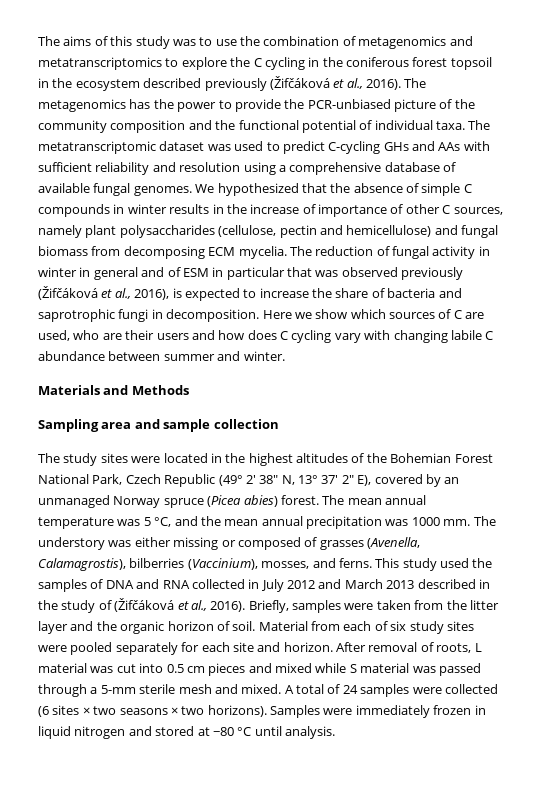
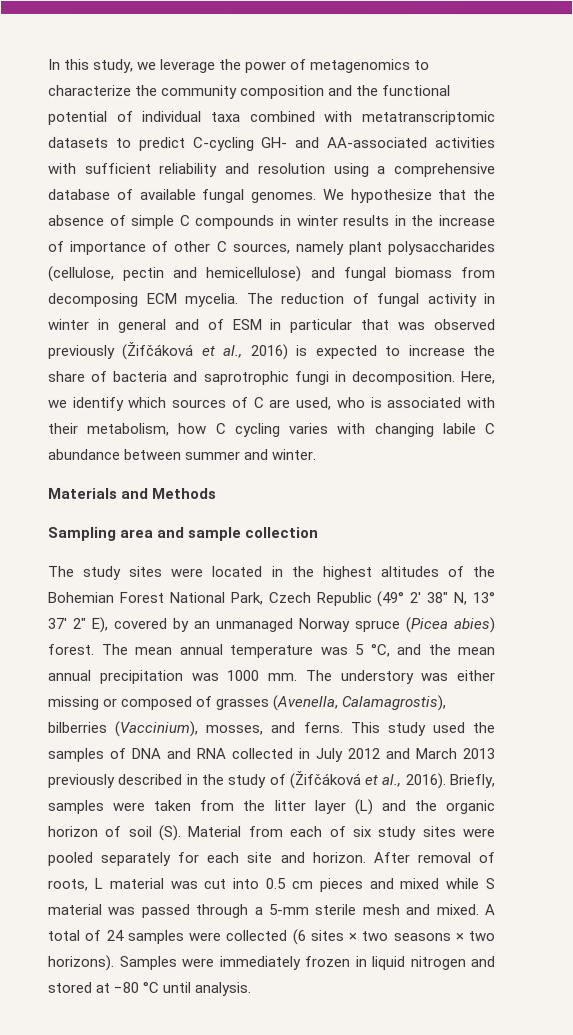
- The aims of this study was to use the combination of metagenomics and metatranscriptomics to explore the C cycling in the coniferous forest topsoil in the ecosystem described previously (Žifčáková et al., 2016). The metagenomics has the power to provide the PCR-unbiased picture of the community composition and the functional potential of individual taxa. The metatranscriptomic dataset was used to predict C-cycling GHs and AAs with sufficient reliability and resolution using a comprehensive database of available fungal genomes.
+ In this study, we leverage the power of metagenomics to characterize the community composition and the functional potential of individual taxa combined with metatranscriptomic datasets to predict C-cycling GH- and AA-associated activities with sufficient reliability and resolution using a comprehensive database of available fungal genomes.
- We hypothesized that the absence of simple C compounds in winter results in the increase of importance of other C sources, namely plant polysaccharides (cellulose, pectin and hemicellulose) and fungal biomass from decomposing ECM mycelia.
+ We hypothesize that the absence of simple C compounds in winter results in the increase of importance of other C sources, namely plant polysaccharides (cellulose, pectin and hemicellulose) and fungal biomass from decomposing ECM mycelia.
- The reduction of fungal activity in winter in general and of ESM in particular that was observed previously (Žifčáková et al., 2016), is expected to increase the share of bacteria and saprotrophic fungi in decomposition.
+ The reduction of fungal activity in winter in general and of ESM in particular that was observed previously (Žifčáková et al., 2016) is expected to increase the share of bacteria and saprotrophic fungi in decomposition.
- Here we show which sources of C are used, who are their users and how does C cycling vary with changing labile C abundance between summer and winter.
+ Here, we identify which sources of C are used, who is associated with their metabolism, how C cycling varies with changing labile C abundance between summer and winter.
- This study used the samples of DNA and RNA collected in July 2012 and March 2013 described in the study of (Žifčáková et al., 2016).
+ This study used the samples of DNA and RNA collected in July 2012 and March 2013 previously described in the study of (Žifčáková et al., 2016).
- Briefly, samples were taken from the litter layer and the organic horizon of soil. Material from each of six study sites were pooled separately for each site and horizon.
+ Briefly, samples were taken from the litter layer (L) and the organic horizon of soil (S). Material from each of six study sites were pooled separately for each site and horizon.

